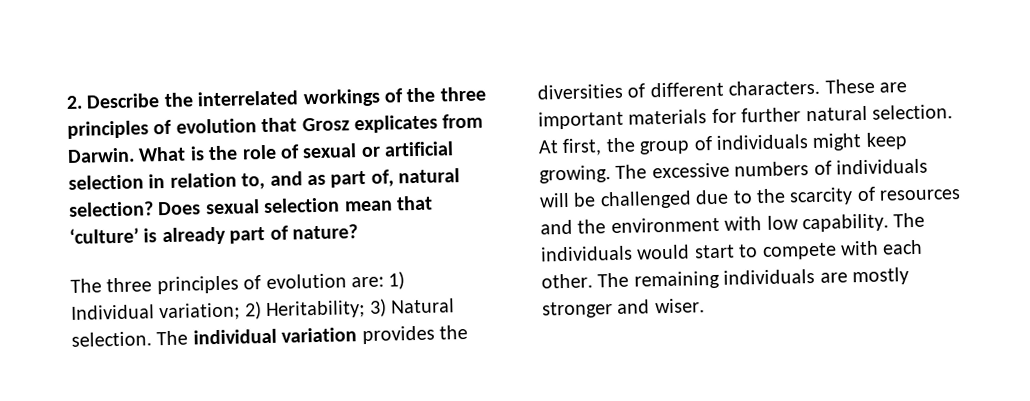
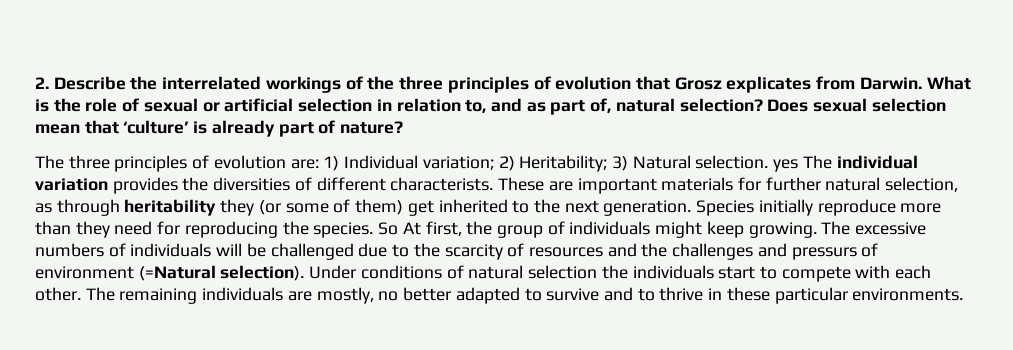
- The three principles of evolution are: 1) Individual variation; 2) Heritability; 3) Natural selection. The individual variation provides the diversities of different characters.
+ The three principles of evolution are: 1) Individual variation; 2) Heritability; 3) Natural selection. yes The individual variation provides the diversities of different characterists.
- These are important materials for further natural selection. At first, the group of individuals might keep growing.
+ These are important materials for further natural selection, as through heritability they (or some of them) get inherited to the next generation. Species initially reproduce more than they need for reproducing the species. So At first, the group of individuals might keep growing.
- The excessive numbers of individuals will be challenged due to the scarcity of resources and the environment with low capability. The individuals would start to compete with each other.
+ The excessive numbers of individuals will be challenged due to the scarcity of resources and the challenges and pressurs of environment (=Natural selection). Under conditions of natural selection the individuals start to compete with each other.
- The remaining individuals are mostly stronger and wiser.
+ The remaining individuals are mostly, no better adapted to survive and to thrive in these particular environments.

